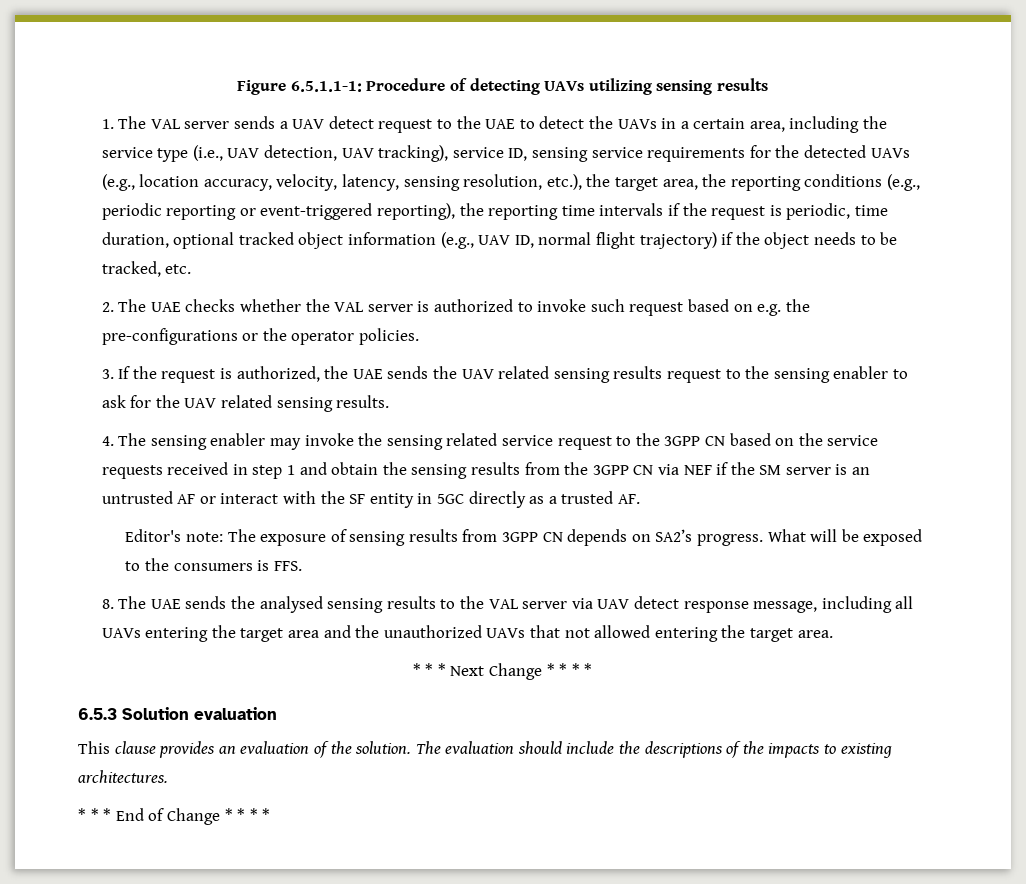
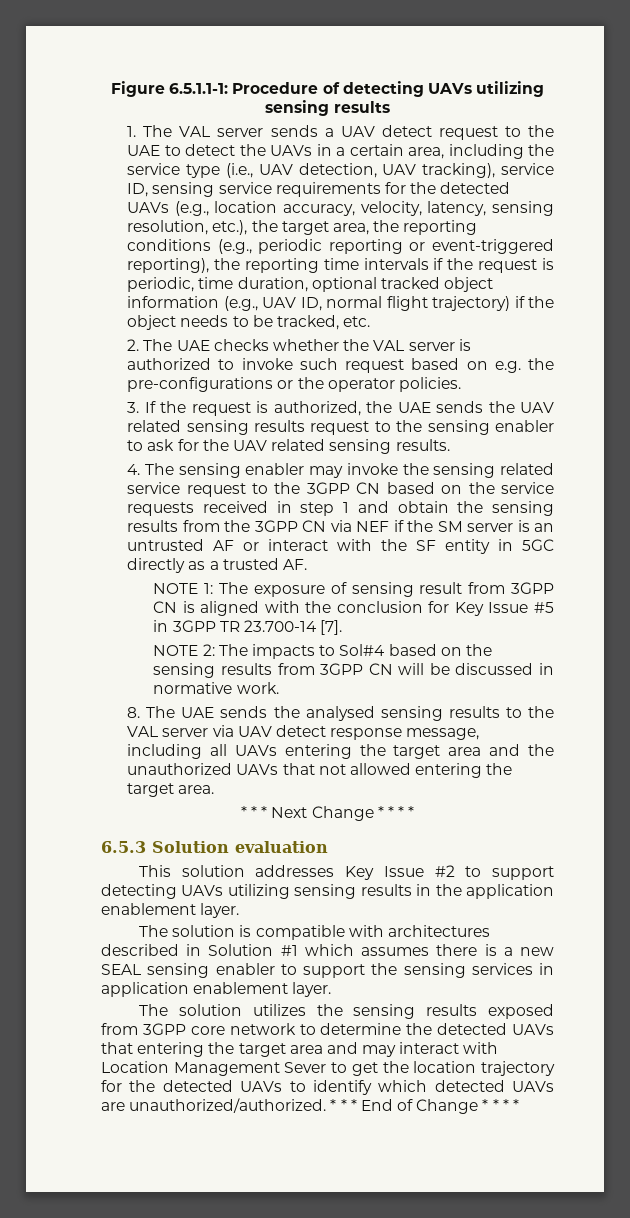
- Editor's note: The exposure of sensing results from 3GPP CN depends on SA2’s progress. What will be exposed to the consumers is FFS.
+ NOTE 1: The exposure of sensing result from 3GPP CN is aligned with the conclusion for Key Issue #5 in 3GPP TR 23.700-14 [7].
+ NOTE 2: The impacts to Sol#4 based on the sensing results from 3GPP CN will be discussed in normative work.
- This clause provides an evaluation of the solution. The evaluation should include the descriptions of the impacts to existing architectures.
- * * * End of Change * * * *
+ This solution addresses Key Issue #2 to support detecting UAVs utilizing sensing results in the application enablement layer.
+ The solution is compatible with architectures described in Solution #1 which assumes there is a new SEAL sensing enabler to support the sensing services in application enablement layer.
+ The solution utilizes the sensing results exposed from 3GPP core network to determine the detected UAVs that entering the target area and may interact with Location Management Sever to get the location trajectory for the detected UAVs to identify which detected UAVs are unauthorized/authorized. * * * End of Change * * * *

